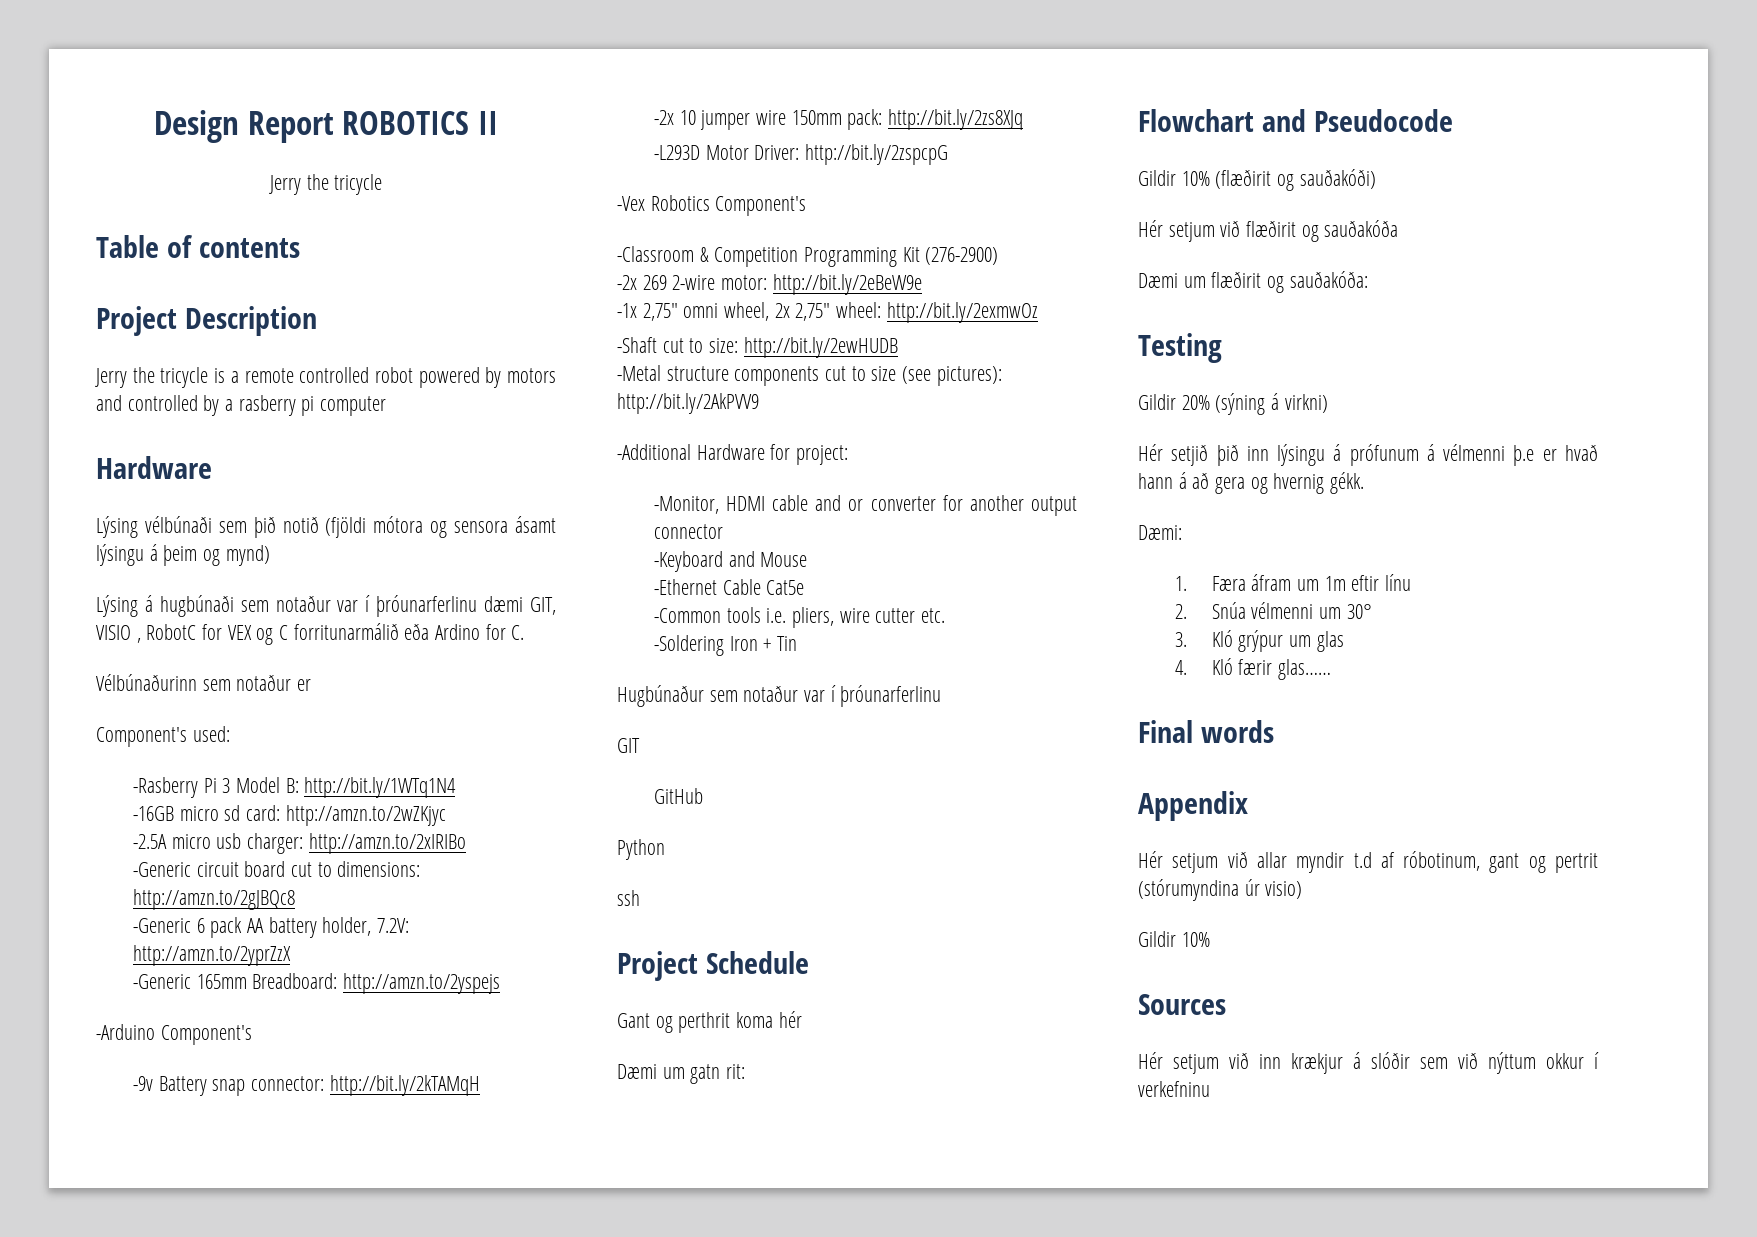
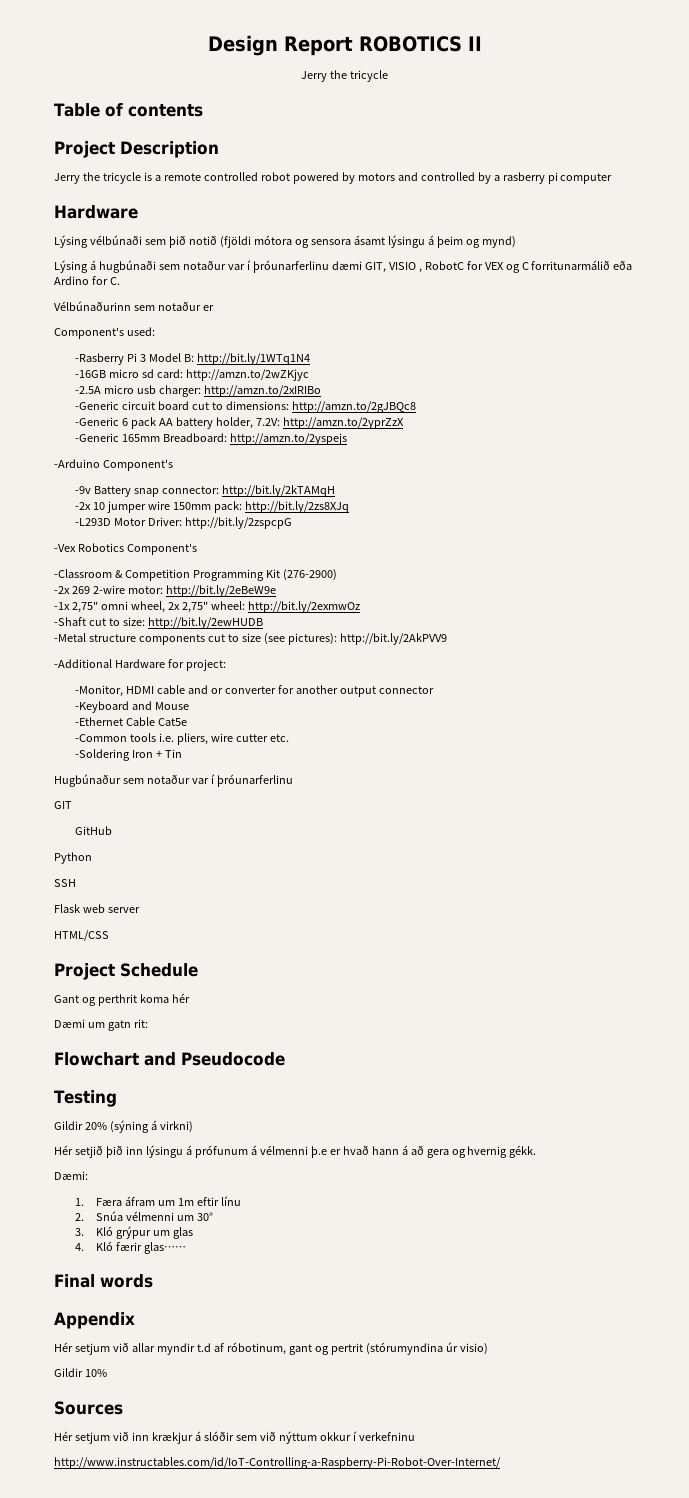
- ssh
+ SSH
+ Flask web server
+ HTML/CSS
- Gildir 10% (flæðirit og sauðakóði)
- Hér setjum við flæðirit og sauðakóða
- Dæmi um flæðirit og sauðakóða:
+ http://www.instructables.com/id/IoT-Controlling-a-Raspberry-Pi-Robot-Over-Internet/

